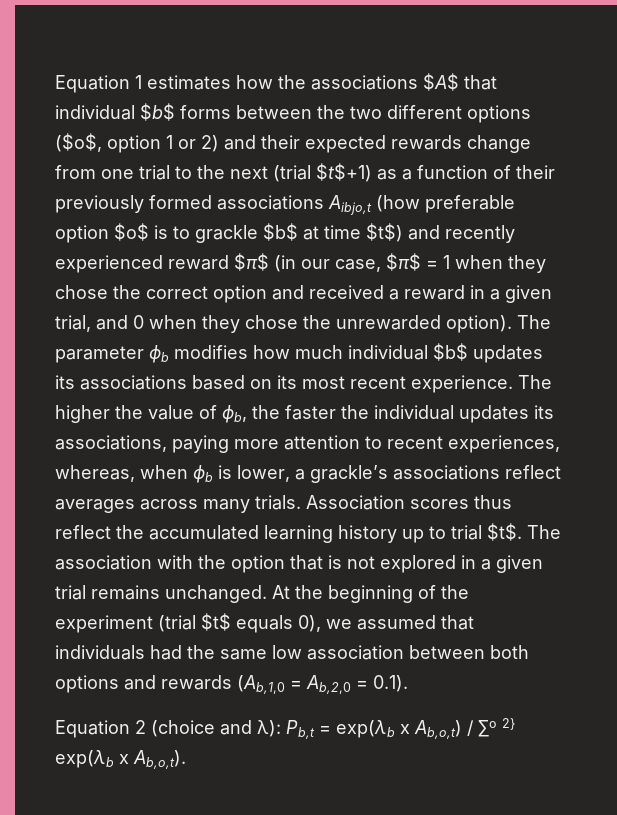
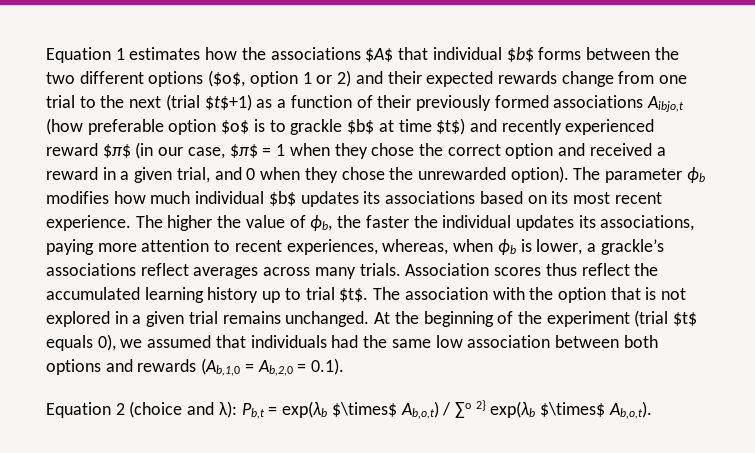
- Equation 2 (choice and λ): Pb,t = exp(λb x Ab,o,t) / ∑o 2} exp(λb x Ab,o,t).
+ Equation 2 (choice and λ): Pb,t = exp(λb $\times$ Ab,o,t) / ∑o 2} exp(λb $\times$ Ab,o,t).

